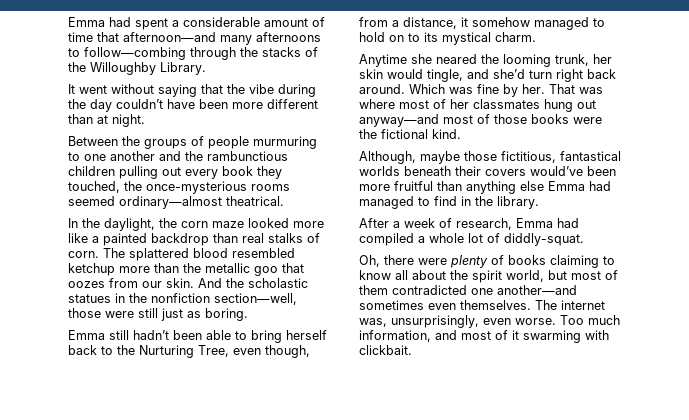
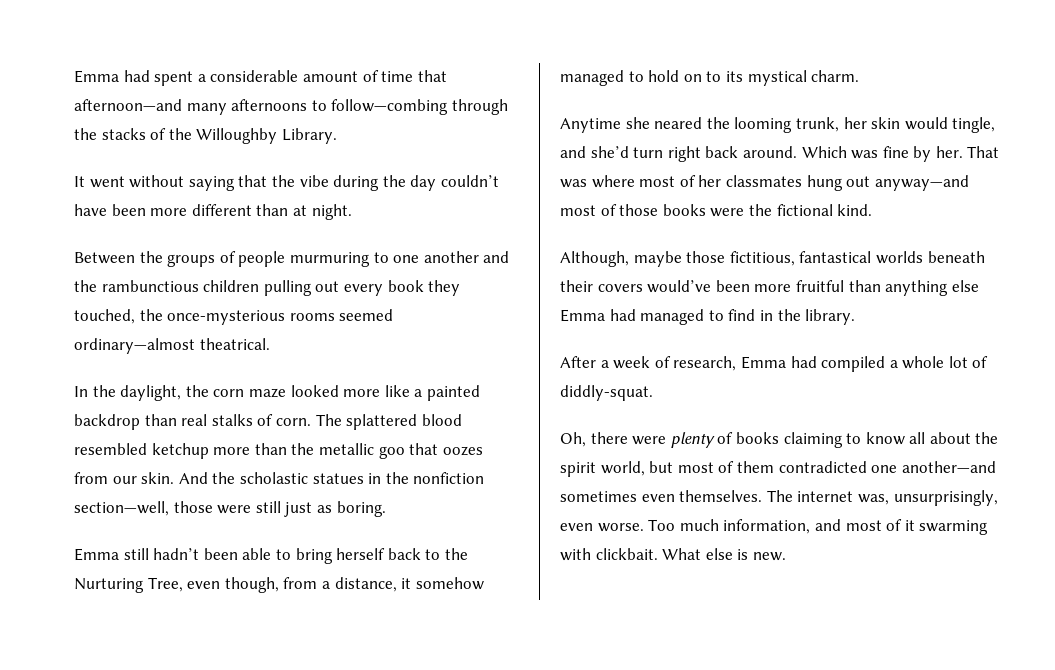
+ What else is new.

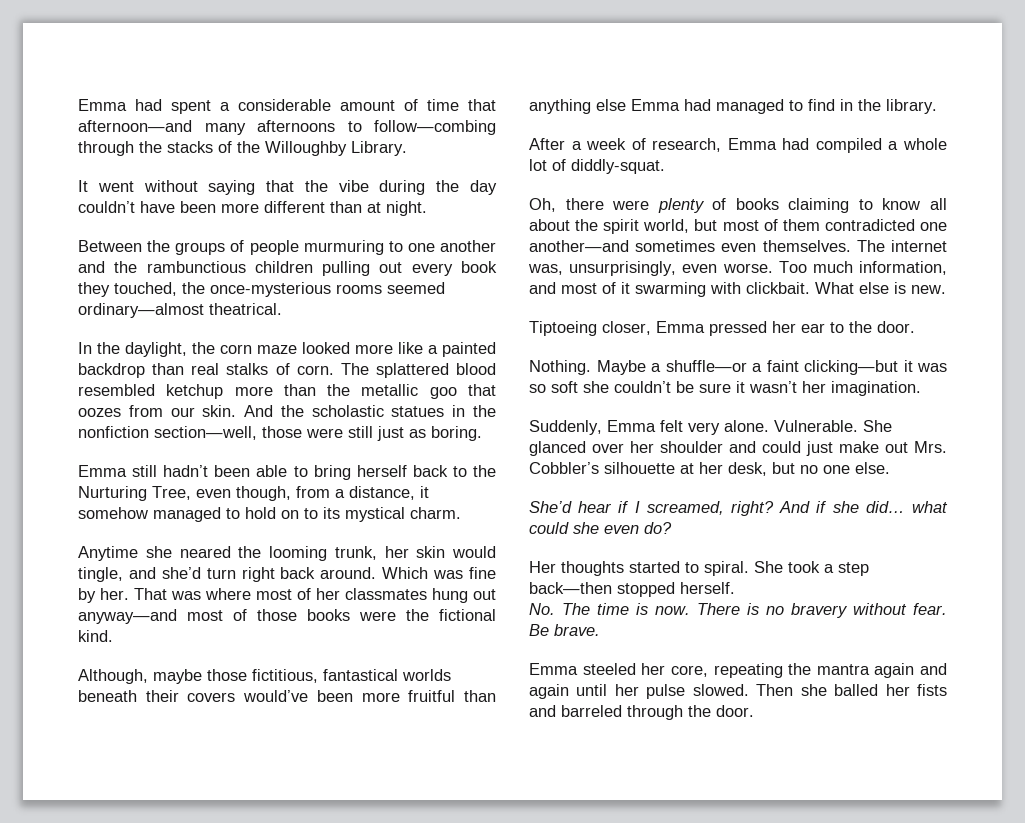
+ Tiptoeing closer, Emma pressed her ear to the door.
+ Nothing. Maybe a shuffle—or a faint clicking—but it was so soft she couldn’t be sure it wasn’t her imagination.
+ Suddenly, Emma felt very alone. Vulnerable. She glanced over her shoulder and could just make out Mrs. Cobbler’s silhouette at her desk, but no one else.
+ She’d hear if I screamed, right? And if she did… what could she even do?
+ Her thoughts started to spiral. She took a step back—then stopped herself.
+ No. The time is now. There is no bravery without fear. Be brave.
+ Emma steeled her core, repeating the mantra again and again until her pulse slowed. Then she balled her fists and barreled through the door.

